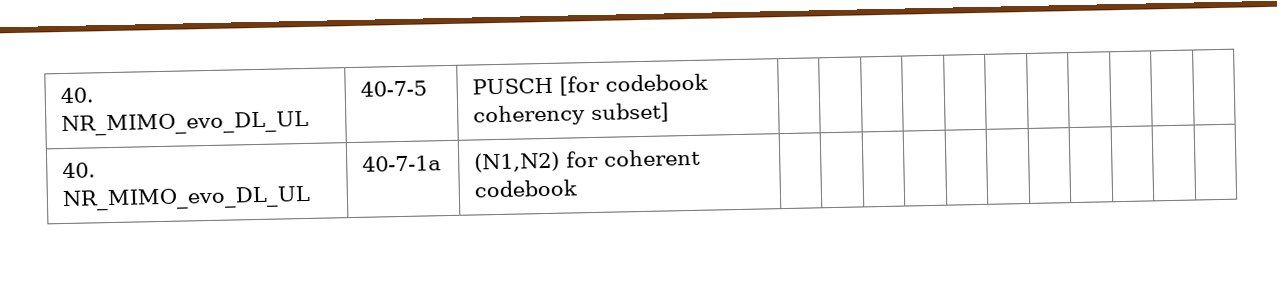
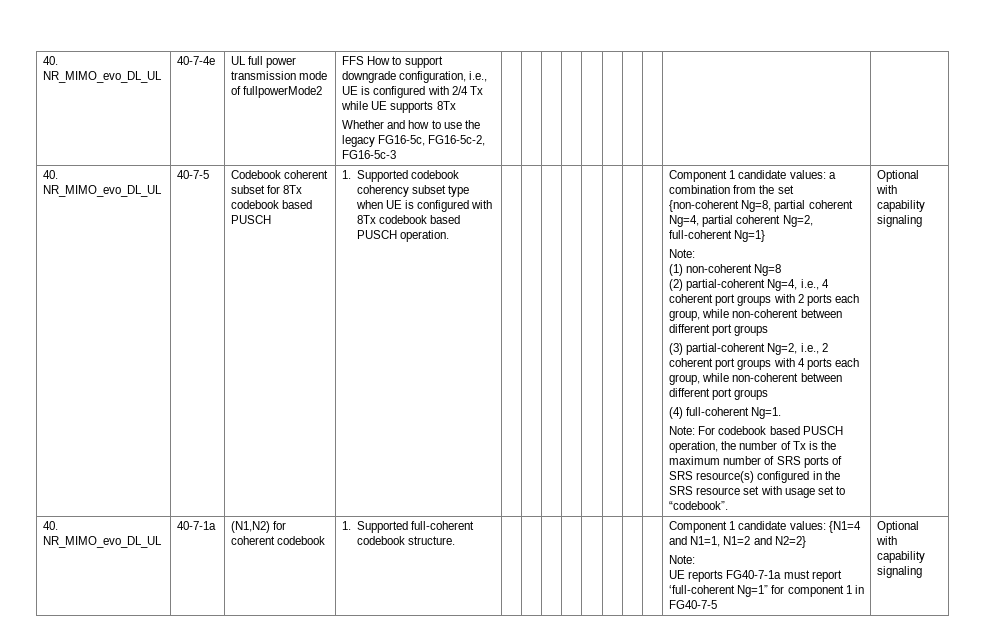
- 40. NR_MIMO_evo_DL_UL | 40-7-5 | PUSCH [for codebook coherency subset] | | | | | | | | | | |
- 40. NR_MIMO_evo_DL_UL | 40-7-1a | (N1,N2) for coherent codebook | | | | | | | | | | |
+ 40. NR_MIMO_evo_DL_UL | 40-7-4e | UL full power transmission mode of fullpowerMode2 | FFS How to support downgrade configuration, i.e., UE is configured with 2/4 Tx while UE supports 8Tx
+ Whether and how to use the legacy FG16-5c, FG16-5c-2, FG16-5c-3 | | | | | | | | | |
+ 40. NR_MIMO_evo_DL_UL | 40-7-5 | Codebook coherent subset for 8Tx codebook based PUSCH | 1. Supported codebook coherency subset type when UE is configured with 8Tx codebook based PUSCH operation. | | | | | | | | | Component 1 candidate values: a combination from the set {non-coherent Ng=8, partial coherent Ng=4, partial coherent Ng=2, full-coherent Ng=1}
+ Note:
+ (1) non-coherent Ng=8
+ (2) partial-coherent Ng=4, i.e., 4 coherent port groups with 2 ports each group, while non-coherent between different port groups
+ (3) partial-coherent Ng=2, i.e., 2 coherent port groups with 4 ports each group, while non-coherent between different port groups
+ (4) full-coherent Ng=1.
+ Note: For codebook based PUSCH operation, the number of Tx is the maximum number of SRS ports of SRS resource(s) configured in the SRS resource set with usage set to “codebook”. | Optional with capability signaling
+ 40. NR_MIMO_evo_DL_UL | 40-7-1a | (N1,N2) for coherent codebook | 1. Supported full-coherent codebook structure. | | | | | | | | | Component 1 candidate values: {N1=4 and N1=1, N1=2 and N2=2}
+ Note:
+ UE reports FG40-7-1a must report ‘full-coherent Ng=1” for component 1 in FG40-7-5 | Optional with capability signaling

